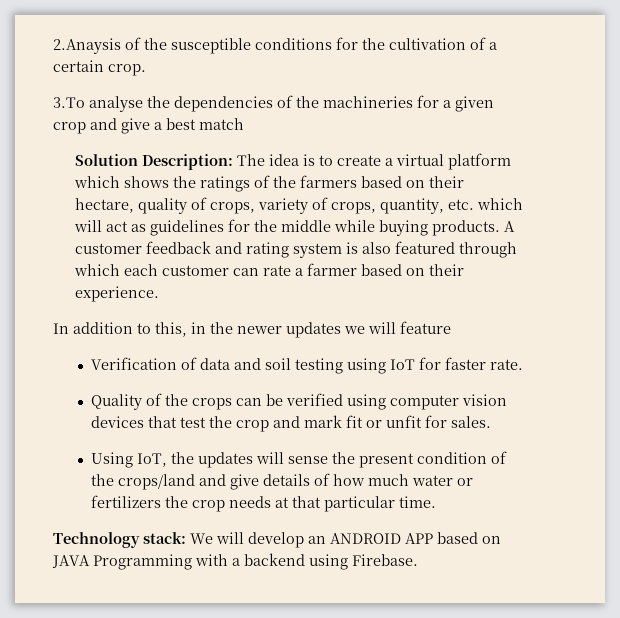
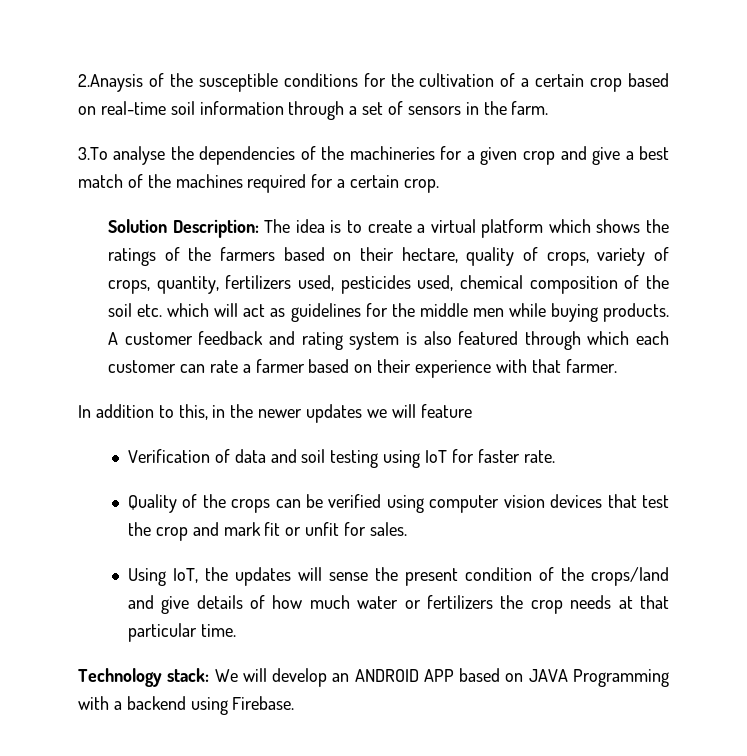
- 2.Anaysis of the susceptible conditions for the cultivation of a certain crop.
+ 2.Anaysis of the susceptible conditions for the cultivation of a certain crop based on real-time soil information through a set of sensors in the farm.
- 3.To analyse the dependencies of the machineries for a given crop and give a best match
+ 3.To analyse the dependencies of the machineries for a given crop and give a best match of the machines required for a certain crop.
- Solution Description: The idea is to create a virtual platform which shows the ratings of the farmers based on their hectare, quality of crops, variety of crops, quantity, etc. which will act as guidelines for the middle while buying products.
+ Solution Description: The idea is to create a virtual platform which shows the ratings of the farmers based on their hectare, quality of crops, variety of crops, quantity, fertilizers used, pesticides used, chemical composition of the soil etc. which will act as guidelines for the middle men while buying products.
- A customer feedback and rating system is also featured through which each customer can rate a farmer based on their experience.
+ A customer feedback and rating system is also featured through which each customer can rate a farmer based on their experience with that farmer.

